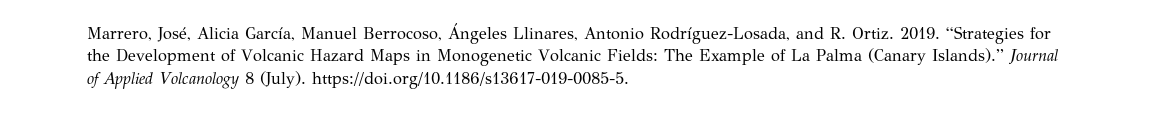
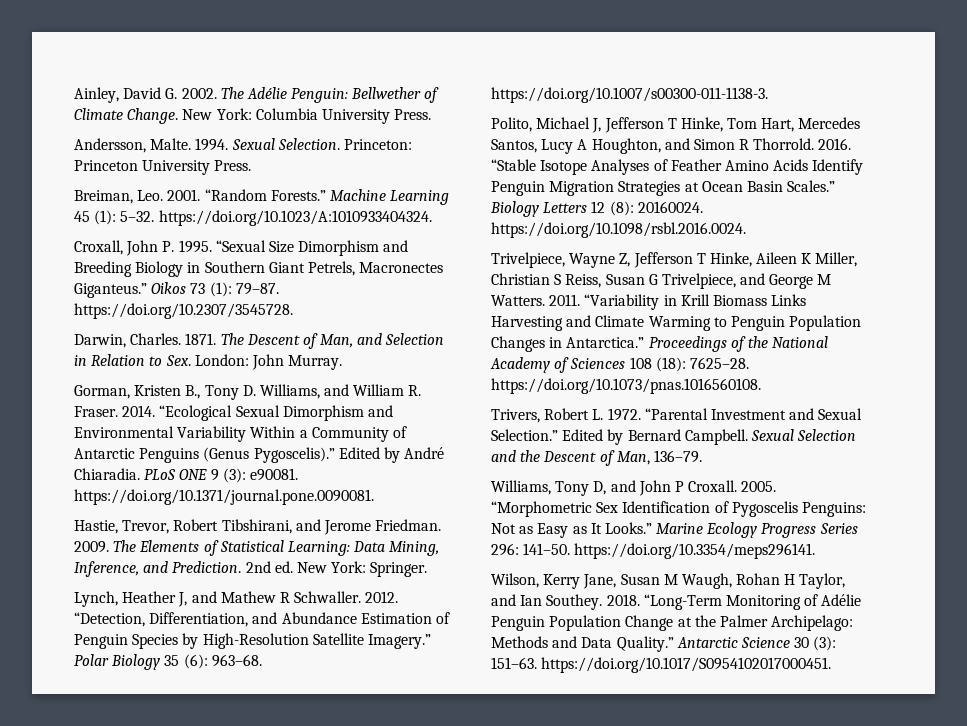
- Marrero, José, Alicia García, Manuel Berrocoso, Ángeles Llinares, Antonio Rodríguez-Losada, and R. Ortiz. 2019. “Strategies for the Development of Volcanic Hazard Maps in Monogenetic Volcanic Fields: The Example of La Palma (Canary Islands).” Journal of Applied Volcanology 8 (July). https://doi.org/10.1186/s13617-019-0085-5.
+ Ainley, David G. 2002. The Adélie Penguin: Bellwether of Climate Change. New York: Columbia University Press.
+ Andersson, Malte. 1994. Sexual Selection. Princeton: Princeton University Press.
+ Breiman, Leo. 2001. “Random Forests.” Machine Learning 45 (1): 5–32. https://doi.org/10.1023/A:1010933404324.
+ Croxall, John P. 1995. “Sexual Size Dimorphism and Breeding Biology in Southern Giant Petrels, Macronectes Giganteus.” Oikos 73 (1): 79–87. https://doi.org/10.2307/3545728.
+ Darwin, Charles. 1871. The Descent of Man, and Selection in Relation to Sex. London: John Murray.
+ Gorman, Kristen B., Tony D. Williams, and William R. Fraser. 2014. “Ecological Sexual Dimorphism and Environmental Variability Within a Community of Antarctic Penguins (Genus Pygoscelis).” Edited by André Chiaradia. PLoS ONE 9 (3): e90081. https://doi.org/10.1371/journal.pone.0090081.
+ Hastie, Trevor, Robert Tibshirani, and Jerome Friedman. 2009. The Elements of Statistical Learning: Data Mining, Inference, and Prediction. 2nd ed. New York: Springer.
+ Lynch, Heather J, and Mathew R Schwaller. 2012. “Detection, Differentiation, and Abundance Estimation of Penguin Species by High-Resolution Satellite Imagery.” Polar Biology 35 (6): 963–68. https://doi.org/10.1007/s00300-011-1138-3.
+ Polito, Michael J, Jefferson T Hinke, Tom Hart, Mercedes Santos, Lucy A Houghton, and Simon R Thorrold. 2016. “Stable Isotope Analyses of Feather Amino Acids Identify Penguin Migration Strategies at Ocean Basin Scales.” Biology Letters 12 (8): 20160024. https://doi.org/10.1098/rsbl.2016.0024.
+ Trivelpiece, Wayne Z, Jefferson T Hinke, Aileen K Miller, Christian S Reiss, Susan G Trivelpiece, and George M Watters. 2011. “Variability in Krill Biomass Links Harvesting and Climate Warming to Penguin Population Changes in Antarctica.” Proceedings of the National Academy of Sciences 108 (18): 7625–28. https://doi.org/10.1073/pnas.1016560108.
+ Trivers, Robert L. 1972. “Parental Investment and Sexual Selection.” Edited by Bernard Campbell. Sexual Selection and the Descent of Man, 136–79.
+ Williams, Tony D, and John P Croxall. 2005. “Morphometric Sex Identification of Pygoscelis Penguins: Not as Easy as It Looks.” Marine Ecology Progress Series 296: 141–50. https://doi.org/10.3354/meps296141.
+ Wilson, Kerry Jane, Susan M Waugh, Rohan H Taylor, and Ian Southey. 2018. “Long-Term Monitoring of Adélie Penguin Population Change at the Palmer Archipelago: Methods and Data Quality.” Antarctic Science 30 (3): 151–63. https://doi.org/10.1017/S0954102017000451.

